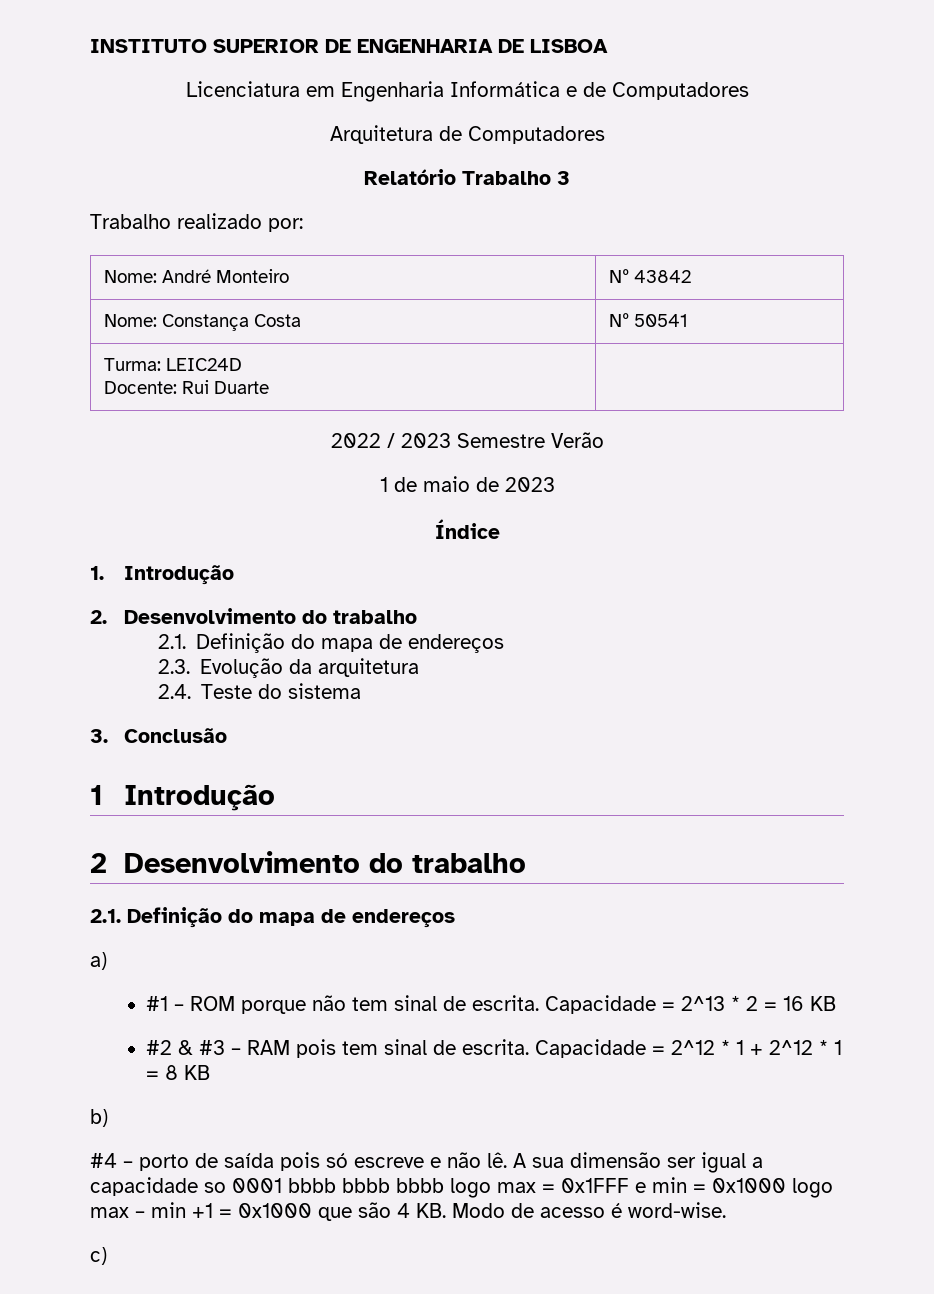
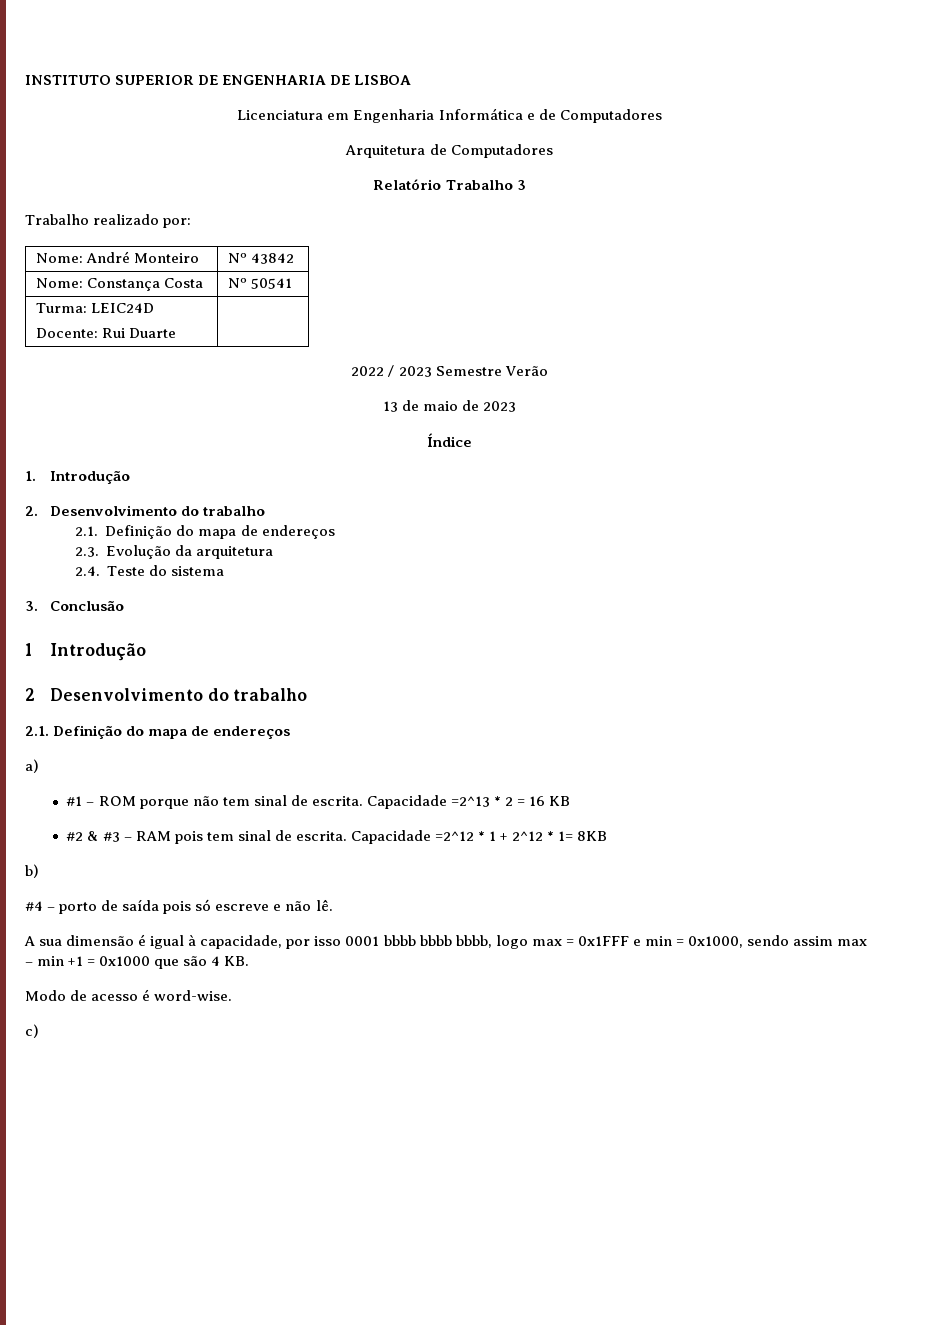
- 1 de maio de 2023
+ 13 de maio de 2023
- Capacidade = 2^13 * 2 = 16 KB
+ Capacidade =2^13 * 2 = 16 KB
- Capacidade = 2^12 * 1 + 2^12 * 1 = 8 KB
+ Capacidade =2^12 * 1 + 2^12 * 1= 8KB
- #4 – porto de saída pois só escreve e não lê. A sua dimensão ser igual a capacidade so 0001 bbbb bbbb bbbb logo max = 0x1FFF e min = 0x1000 logo max – min +1 = 0x1000 que são 4 KB. Modo de acesso é word-wise.
+ #4 – porto de saída pois só escreve e não lê.
+ A sua dimensão é igual à capacidade, por isso 0001 bbbb bbbb bbbb, logo max = 0x1FFF e min = 0x1000, sendo assim max – min +1 = 0x1000 que são 4 KB.
+ Modo de acesso é word-wise.

